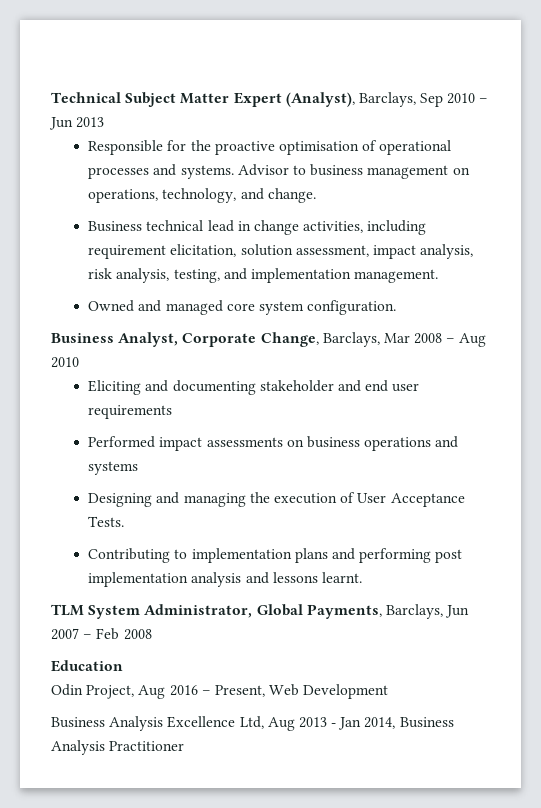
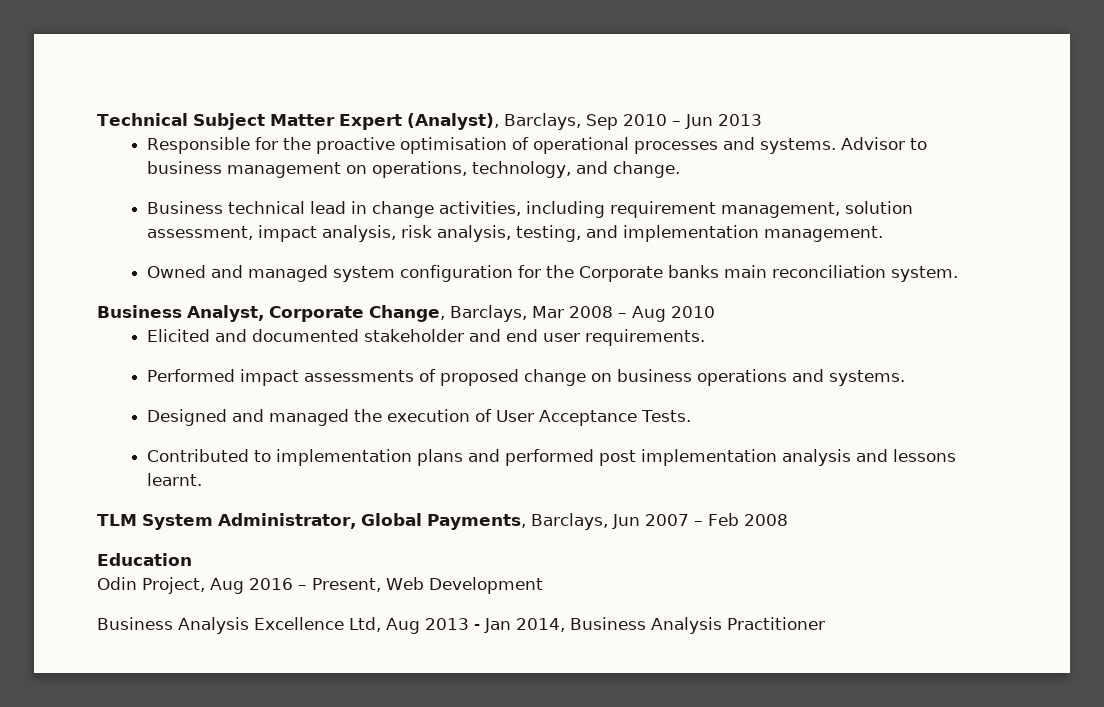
- Business technical lead in change activities, including requirement elicitation, solution assessment, impact analysis, risk analysis, testing, and implementation management.
+ Business technical lead in change activities, including requirement management, solution assessment, impact analysis, risk analysis, testing, and implementation management.
- Owned and managed core system configuration.
+ Owned and managed system configuration for the Corporate banks main reconciliation system.
- Eliciting and documenting stakeholder and end user requirements
+ Elicited and documented stakeholder and end user requirements.
- Performed impact assessments on business operations and systems
- Designing and managing the execution of User Acceptance Tests.
+ Performed impact assessments of proposed change on business operations and systems.
+ Designed and managed the execution of User Acceptance Tests.
- Contributing to implementation plans and performing post implementation analysis and lessons learnt.
+ Contributed to implementation plans and performed post implementation analysis and lessons learnt.

